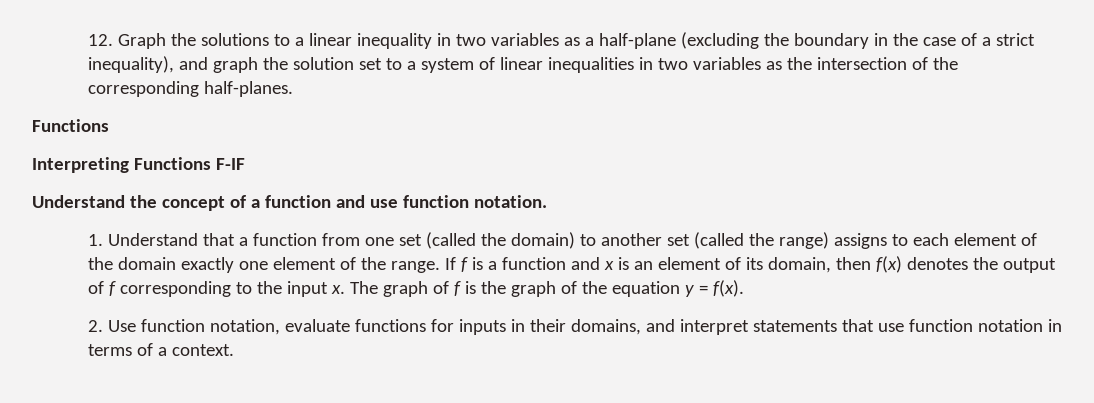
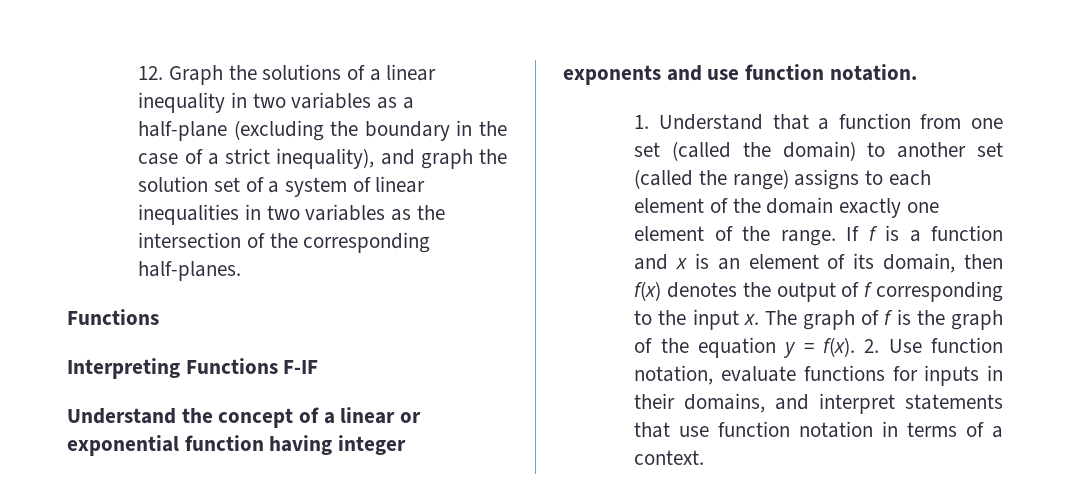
- 12. Graph the solutions to a linear inequality in two variables as a half-plane (excluding the boundary in the case of a strict inequality), and graph the solution set to a system of linear inequalities in two variables as the intersection of the corresponding half-planes.
+ 12. Graph the solutions of a linear inequality in two variables as a half-plane (excluding the boundary in the case of a strict inequality), and graph the solution set of a system of linear inequalities in two variables as the intersection of the corresponding half-planes.
- Understand the concept of a function and use function notation.
+ Understand the concept of a linear or exponential function having integer exponents and use function notation.
- The graph of f is the graph of the equation y = f(x).
- 2. Use function notation, evaluate functions for inputs in their domains, and interpret statements that use function notation in terms of a context.
+ The graph of f is the graph of the equation y = f(x). 2. Use function notation, evaluate functions for inputs in their domains, and interpret statements that use function notation in terms of a context.

